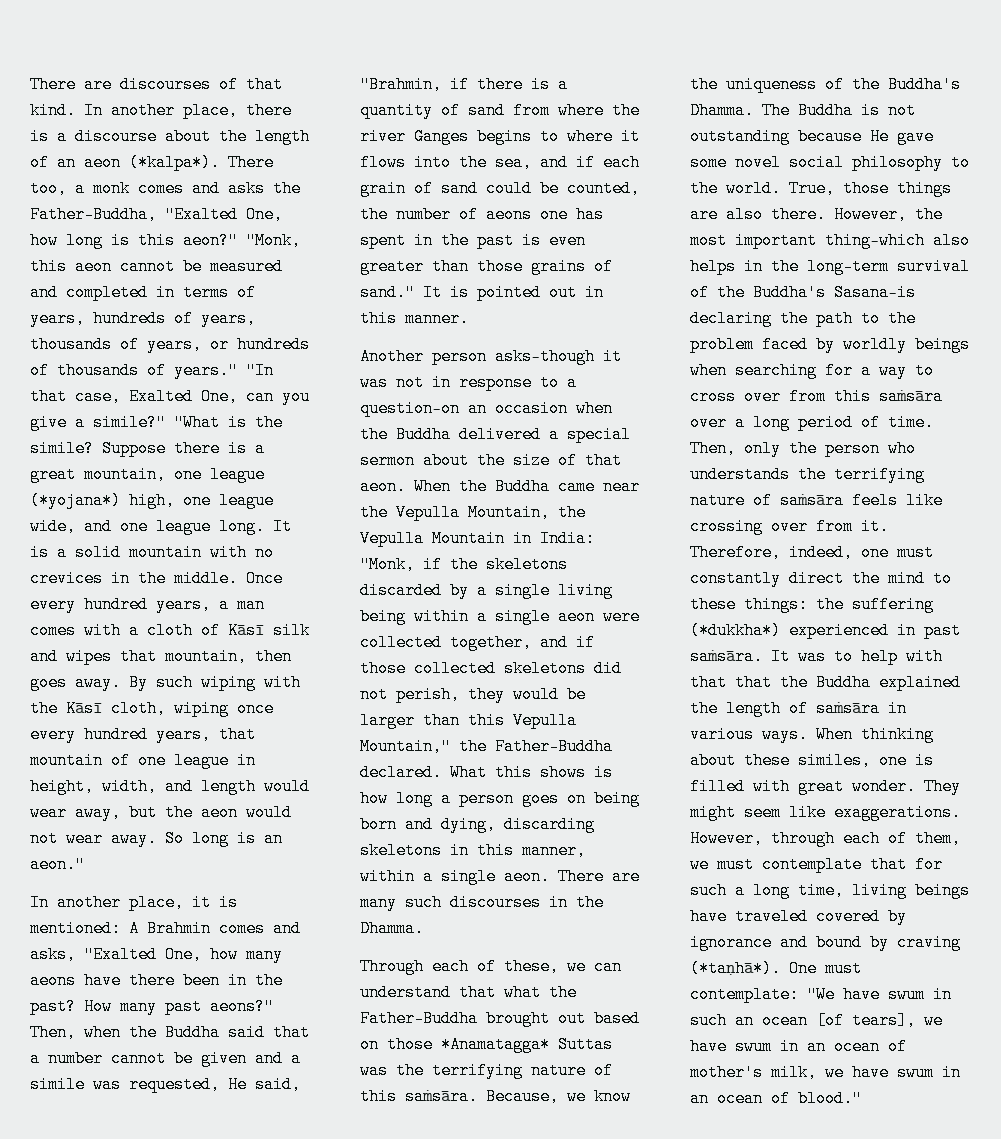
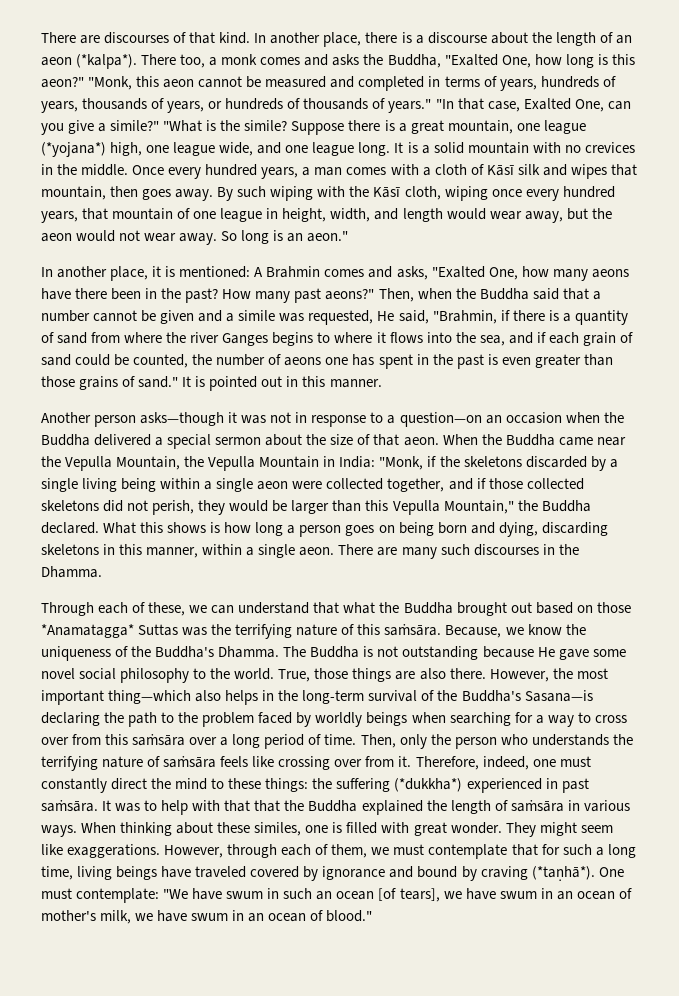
- There too, a monk comes and asks the Father-Buddha, "Exalted One, how long is this aeon?"
+ There too, a monk comes and asks the Buddha, "Exalted One, how long is this aeon?"
- When the Buddha came near the Vepulla Mountain, the Vepulla Mountain in India: "Monk, if the skeletons discarded by a single living being within a single aeon were collected together, and if those collected skeletons did not perish, they would be larger than this Vepulla Mountain," the Father-Buddha declared.
+ When the Buddha came near the Vepulla Mountain, the Vepulla Mountain in India: "Monk, if the skeletons discarded by a single living being within a single aeon were collected together, and if those collected skeletons did not perish, they would be larger than this Vepulla Mountain," the Buddha declared.
- Through each of these, we can understand that what the Father-Buddha brought out based on those *Anamatagga* Suttas was the terrifying nature of this saṁsāra.
+ Through each of these, we can understand that what the Buddha brought out based on those *Anamatagga* Suttas was the terrifying nature of this saṁsāra.

